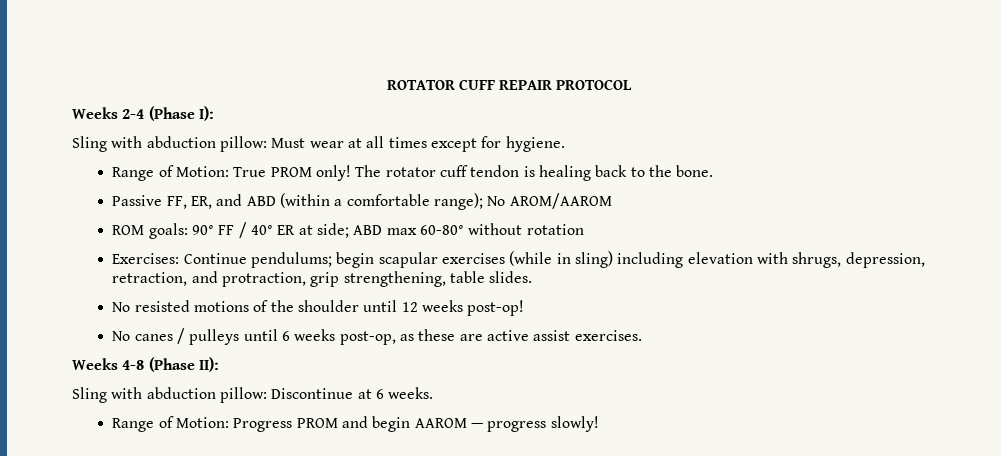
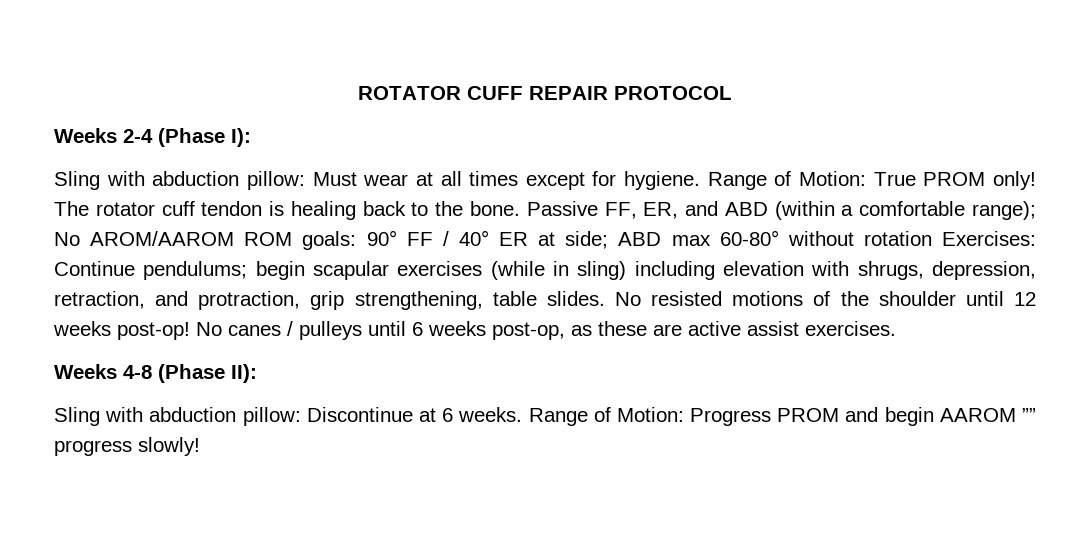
- Sling with abduction pillow: Must wear at all times except for hygiene.
- Range of Motion: True PROM only!
+ Sling with abduction pillow: Must wear at all times except for hygiene. Range of Motion: True PROM only!
- The rotator cuff tendon is healing back to the bone.
- Passive FF, ER, and ABD (within a comfortable range);
+ The rotator cuff tendon is healing back to the bone. Passive FF, ER, and ABD (within a comfortable range);
- No AROM/AAROM
- ROM goals:
+ No AROM/AAROM ROM goals:
- ABD max 60-80° without rotation
- Exercises:
+ ABD max 60-80° without rotation Exercises:
- begin scapular exercises (while in sling) including elevation with shrugs, depression, retraction, and protraction, grip strengthening, table slides.
- No resisted motions of the shoulder until 12 weeks post-op!
- No canes / pulleys until 6 weeks post-op, as these are active assist exercises.
+ begin scapular exercises (while in sling) including elevation with shrugs, depression, retraction, and protraction, grip strengthening, table slides. No resisted motions of the shoulder until 12 weeks post-op! No canes / pulleys until 6 weeks post-op, as these are active assist exercises.
- Sling with abduction pillow: Discontinue at 6 weeks.
- Range of Motion: Progress PROM and begin AAROM — progress slowly!
+ Sling with abduction pillow: Discontinue at 6 weeks. Range of Motion: Progress PROM and begin AAROM ”” progress slowly!

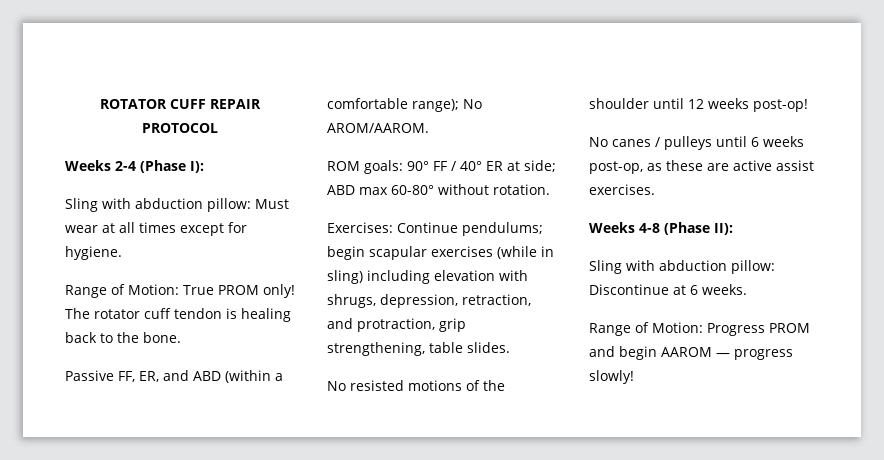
- Sling with abduction pillow: Must wear at all times except for hygiene. Range of Motion: True PROM only!
+ Sling with abduction pillow: Must wear at all times except for hygiene.
+ Range of Motion: True PROM only!
- The rotator cuff tendon is healing back to the bone. Passive FF, ER, and ABD (within a comfortable range);
+ The rotator cuff tendon is healing back to the bone.
+ Passive FF, ER, and ABD (within a comfortable range);
- No AROM/AAROM ROM goals:
+ No AROM/AAROM.
+ ROM goals:
- ABD max 60-80° without rotation Exercises:
+ ABD max 60-80° without rotation.
+ Exercises:
- begin scapular exercises (while in sling) including elevation with shrugs, depression, retraction, and protraction, grip strengthening, table slides. No resisted motions of the shoulder until 12 weeks post-op! No canes / pulleys until 6 weeks post-op, as these are active assist exercises.
+ begin scapular exercises (while in sling) including elevation with shrugs, depression, retraction, and protraction, grip strengthening, table slides.
+ No resisted motions of the shoulder until 12 weeks post-op!
+ No canes / pulleys until 6 weeks post-op, as these are active assist exercises.
- Sling with abduction pillow: Discontinue at 6 weeks. Range of Motion: Progress PROM and begin AAROM ”” progress slowly!
+ Sling with abduction pillow: Discontinue at 6 weeks.
+ Range of Motion: Progress PROM and begin AAROM — progress slowly!

